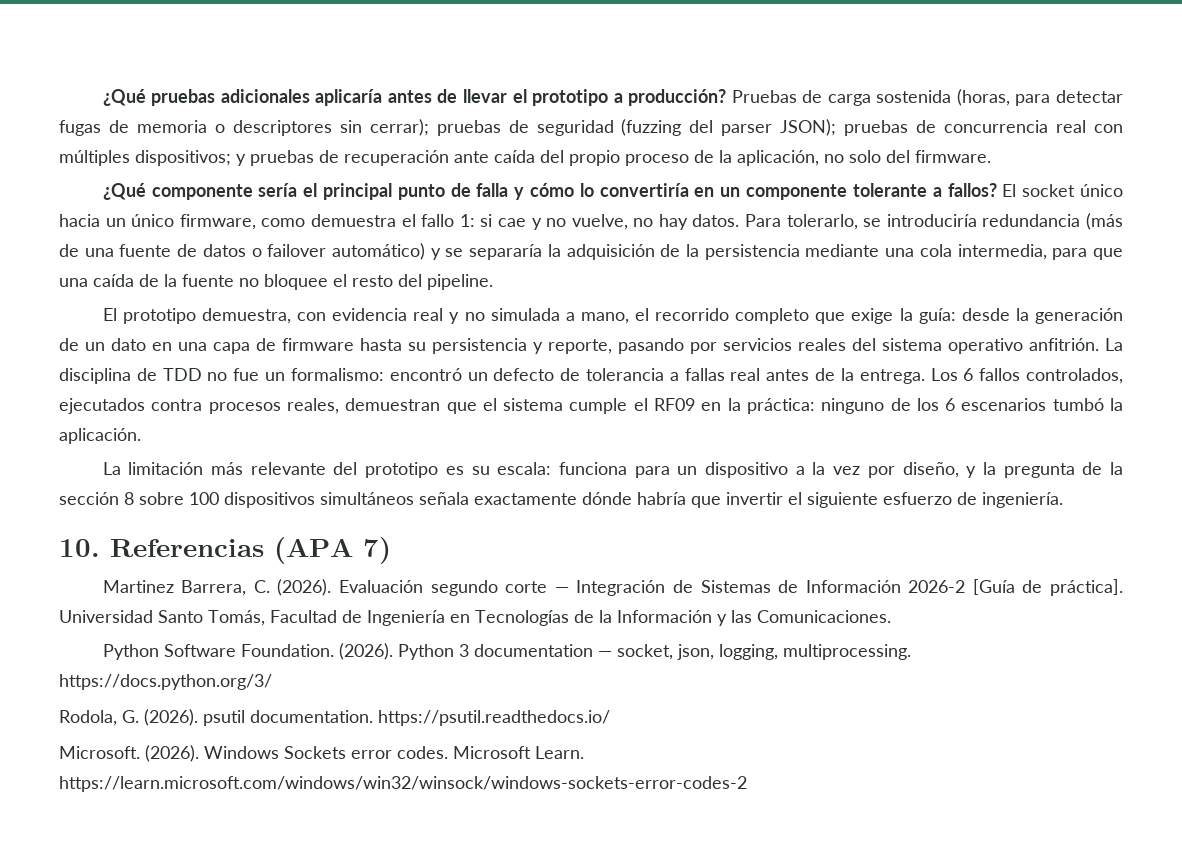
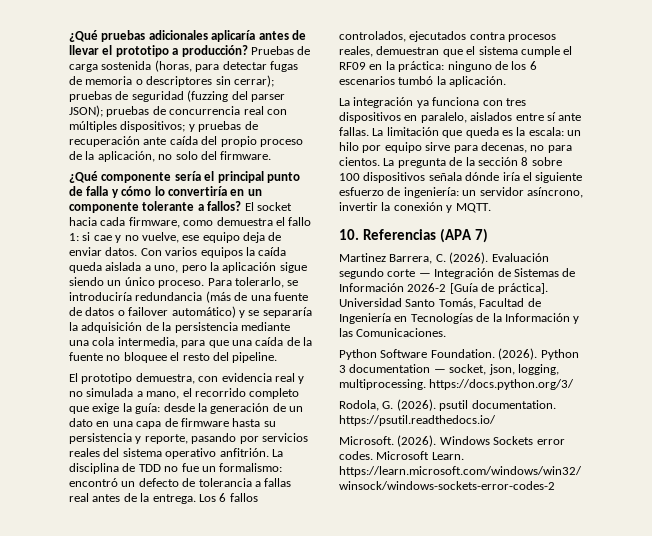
- El socket único hacia un único firmware, como demuestra el fallo 1: si cae y no vuelve, no hay datos.
+ El socket hacia cada firmware, como demuestra el fallo 1: si cae y no vuelve, ese equipo deja de enviar datos. Con varios equipos la caída queda aislada a uno, pero la aplicación sigue siendo un único proceso.
- La limitación más relevante del prototipo es su escala: funciona para un dispositivo a la vez por diseño, y la pregunta de la sección 8 sobre 100 dispositivos simultáneos señala exactamente dónde habría que invertir el siguiente esfuerzo de ingeniería.
+ La integración ya funciona con tres dispositivos en paralelo, aislados entre sí ante fallas. La limitación que queda es la escala: un hilo por equipo sirve para decenas, no para cientos. La pregunta de la sección 8 sobre 100 dispositivos señala dónde iría el siguiente esfuerzo de ingeniería: un servidor asíncrono, invertir la conexión y MQTT.

